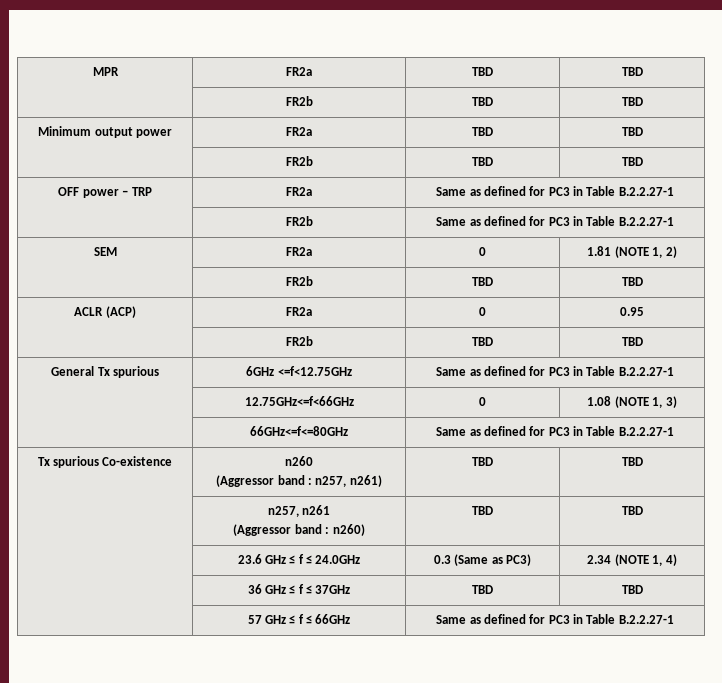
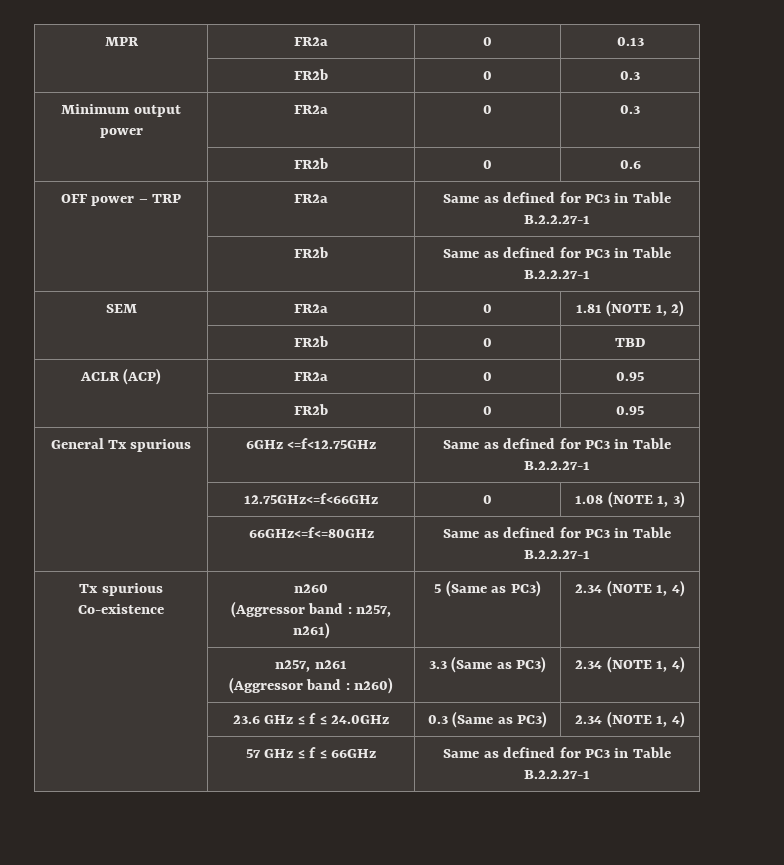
- MPR | FR2a | TBD | TBD
- | FR2b | TBD | TBD
+ MPR | FR2a | 0 | 0.13
+ | FR2b | 0 | 0.3
- Minimum output power | FR2a | TBD | TBD
- | FR2b | TBD | TBD
+ Minimum output power | FR2a | 0 | 0.3
+ | FR2b | 0 | 0.6
  SEM | FR2a | 0 | 1.81 (NOTE 1, 2)
- | FR2b | TBD | TBD
+ | FR2b | 0 | TBD
  ACLR (ACP) | FR2a | 0 | 0.95
- | FR2b | TBD | TBD
+ | FR2b | 0 | 0.95
  Tx spurious Co-existence | n260
- (Aggressor band : n257, n261) | TBD | TBD
+ (Aggressor band : n257, n261) | 5 (Same as PC3) | 2.34 (NOTE 1, 4)
  | n257, n261
- (Aggressor band : n260) | TBD | TBD
+ (Aggressor band : n260) | 3.3 (Same as PC3) | 2.34 (NOTE 1, 4)
- | 36 GHz ≤ f ≤ 37GHz | TBD | TBD

